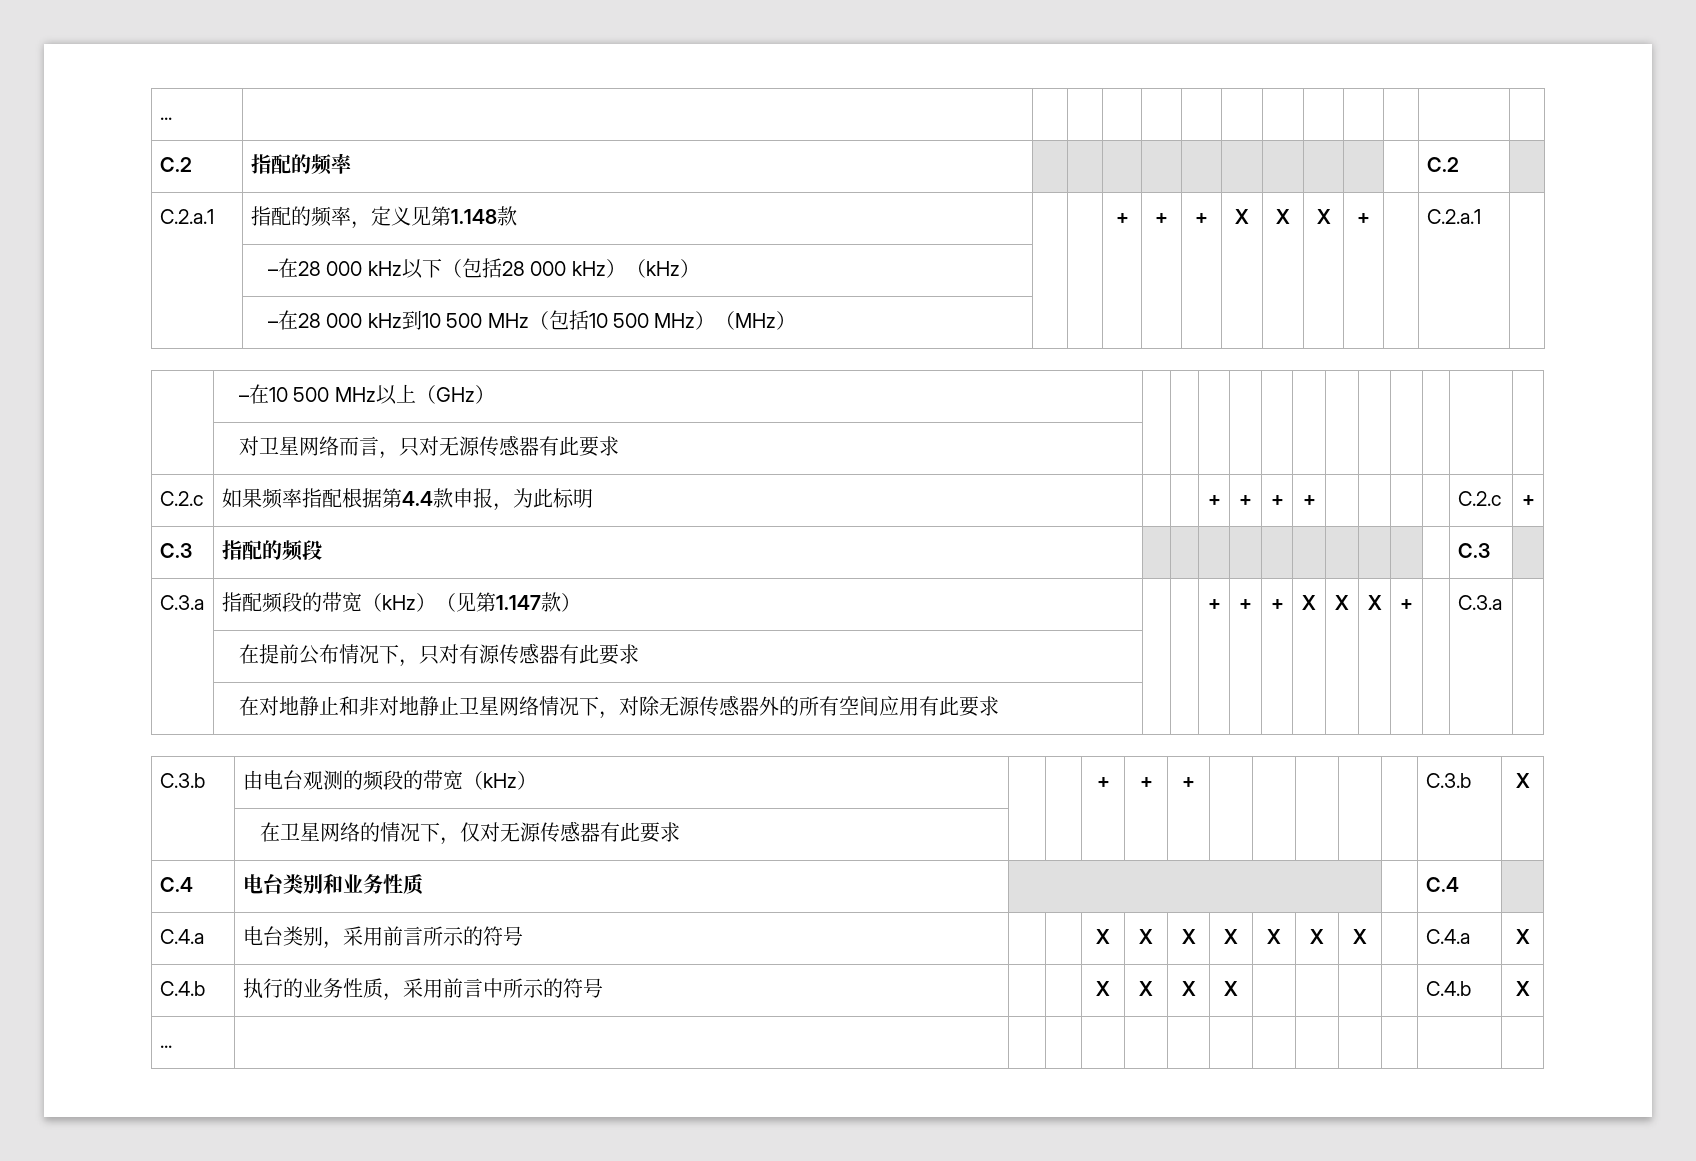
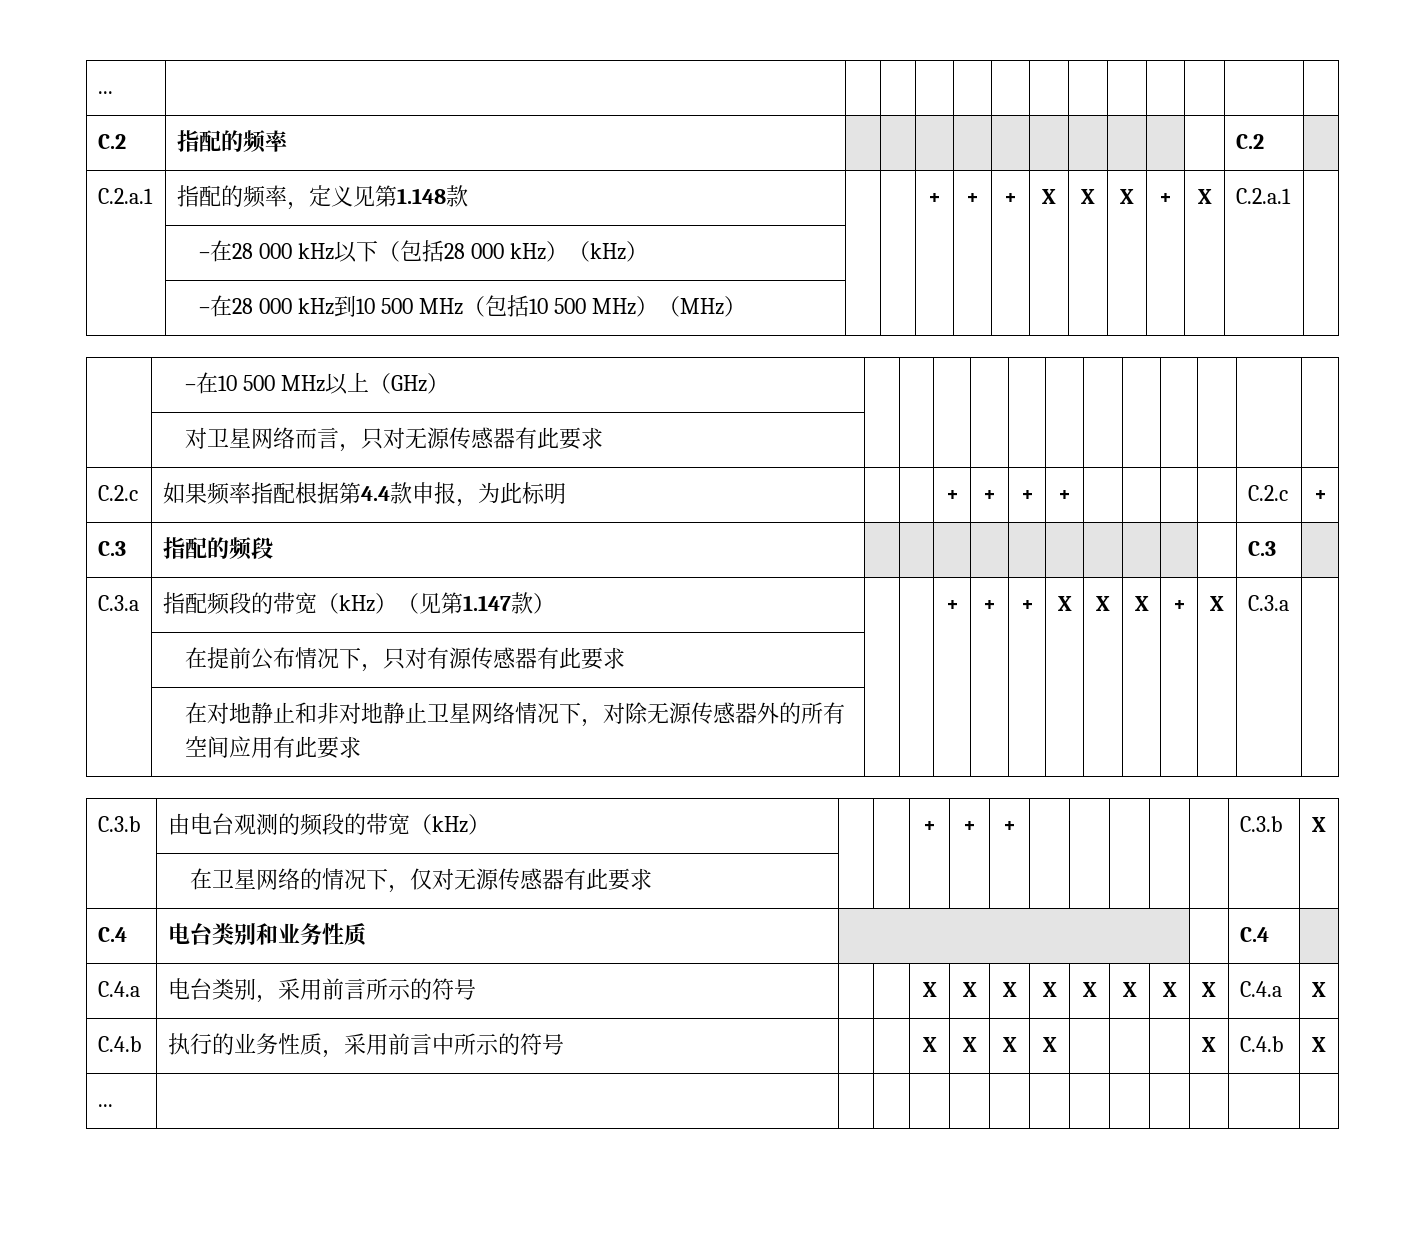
- C.2.a.1 | 指配的频率，定义见第1.148款 | | | + | + | + | X | X | X | + | | C.2.a.1 |
+ C.2.a.1 | 指配的频率，定义见第1.148款 | | | + | + | + | X | X | X | + | X | C.2.a.1 |
- C.3.a | 指配频段的带宽（kHz）（见第1.147款） | | | + | + | + | X | X | X | + | | C.3.a |
+ C.3.a | 指配频段的带宽（kHz）（见第1.147款） | | | + | + | + | X | X | X | + | X | C.3.a |
- C.4.a | 电台类别，采用前言所示的符号 | | | X | X | X | X | X | X | X | | C.4.a | X
+ C.4.a | 电台类别，采用前言所示的符号 | | | X | X | X | X | X | X | X | X | C.4.a | X
- C.4.b | 执行的业务性质，采用前言中所示的符号 | | | X | X | X | X | | | | | C.4.b | X
+ C.4.b | 执行的业务性质，采用前言中所示的符号 | | | X | X | X | X | | | | X | C.4.b | X

